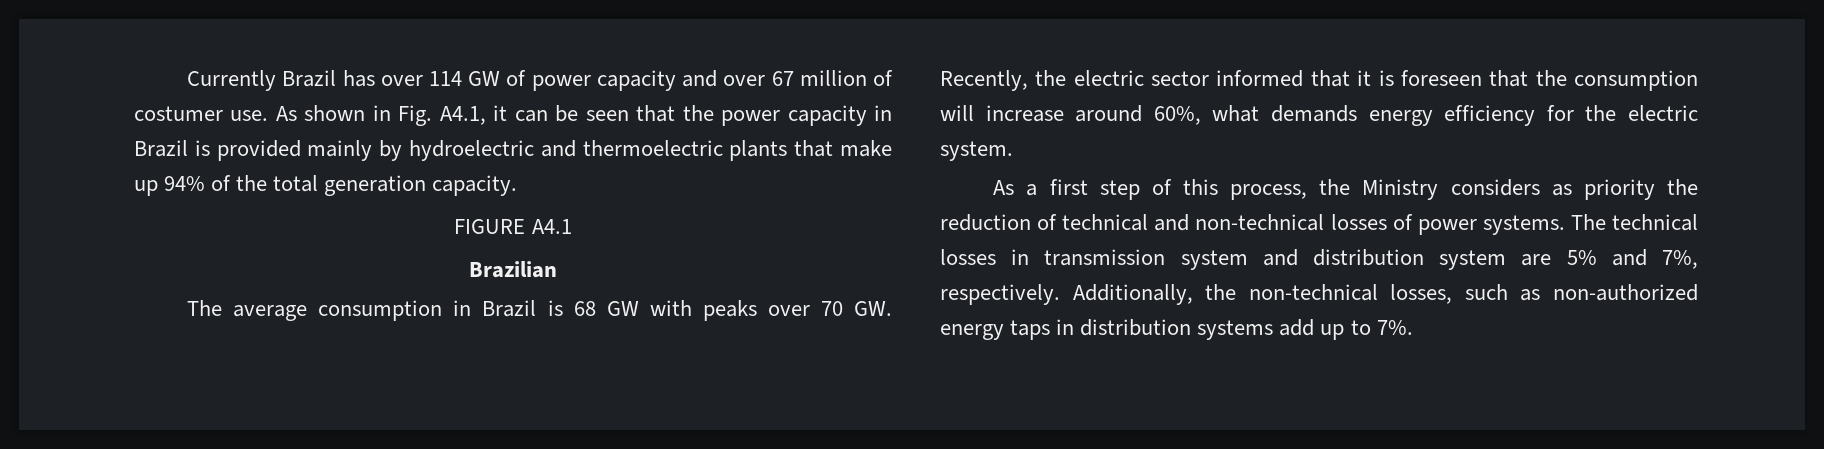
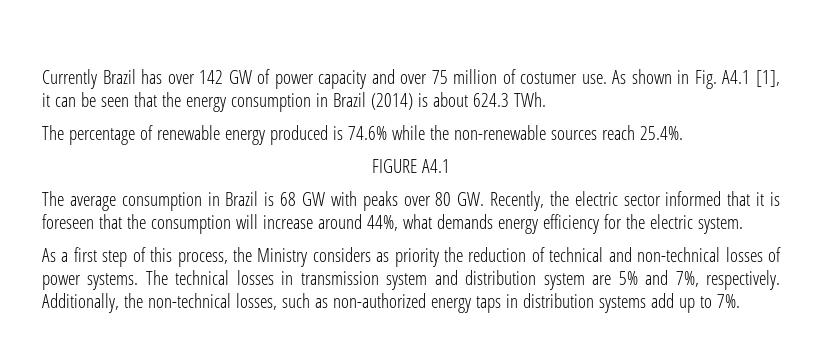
- Currently Brazil has over 114 GW of power capacity and over 67 million of costumer use.
+ Currently Brazil has over 142 GW of power capacity and over 75 million of costumer use.
- As shown in Fig. A4.1, it can be seen that the power capacity in Brazil is provided mainly by hydroelectric and thermoelectric plants that make up 94% of the total generation capacity.
+ As shown in Fig. A4.1 [1], it can be seen that the energy consumption in Brazil (2014) is about 624.3 TWh.
+ The percentage of renewable energy produced is 74.6% while the non-renewable sources reach 25.4%.
- Brazilian
- The average consumption in Brazil is 68 GW with peaks over 70 GW. Recently, the electric sector informed that it is foreseen that the consumption will increase around 60%, what demands energy efficiency for the electric system.
+ The average consumption in Brazil is 68 GW with peaks over 80 GW. Recently, the electric sector informed that it is foreseen that the consumption will increase around 44%, what demands energy efficiency for the electric system.

